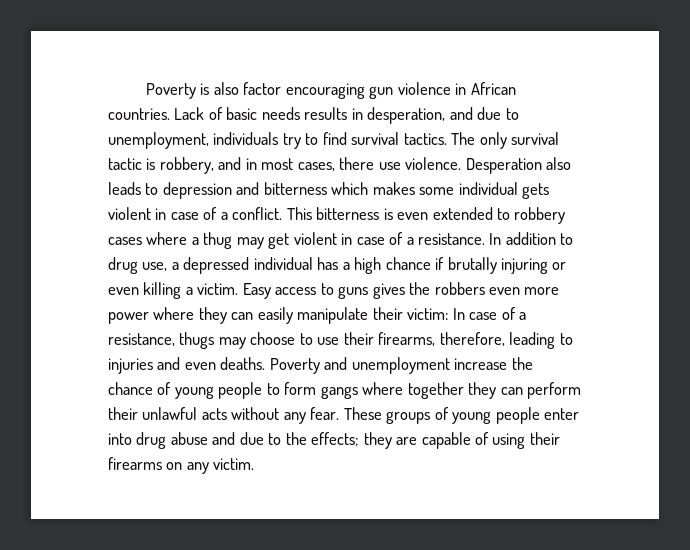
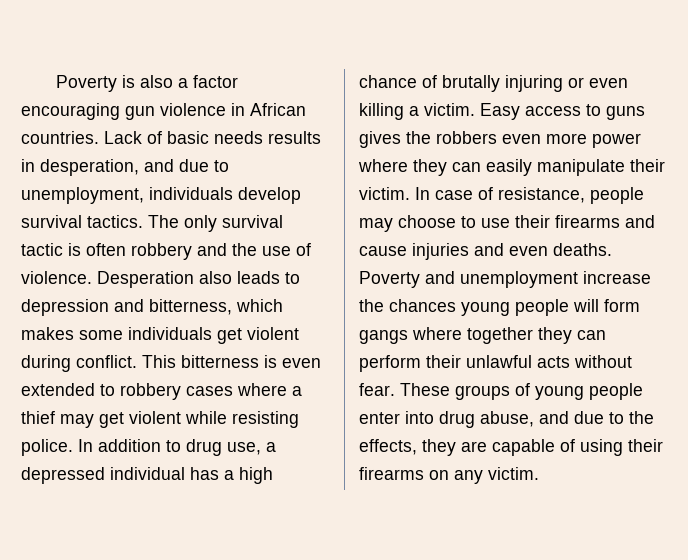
- Poverty is also factor encouraging gun violence in African countries.
+ Poverty is also a factor encouraging gun violence in African countries.
- Lack of basic needs results in desperation, and due to unemployment, individuals try to find survival tactics.
+ Lack of basic needs results in desperation, and due to unemployment, individuals develop survival tactics.
- The only survival tactic is robbery, and in most cases, there use violence.
+ The only survival tactic is often robbery and the use of violence.
- Desperation also leads to depression and bitterness which makes some individual gets violent in case of a conflict.
+ Desperation also leads to depression and bitterness, which makes some individuals get violent during conflict.
- This bitterness is even extended to robbery cases where a thug may get violent in case of a resistance.
+ This bitterness is even extended to robbery cases where a thief may get violent while resisting police.
- In addition to drug use, a depressed individual has a high chance if brutally injuring or even killing a victim.
+ In addition to drug use, a depressed individual has a high chance of brutally injuring or even killing a victim.
- Easy access to guns gives the robbers even more power where they can easily manipulate their victim: In case of a resistance, thugs may choose to use their firearms, therefore, leading to injuries and even deaths.
+ Easy access to guns gives the robbers even more power where they can easily manipulate their victim. In case of resistance, people may choose to use their firearms and cause injuries and even deaths.
- Poverty and unemployment increase the chance of young people to form gangs where together they can perform their unlawful acts without any fear.
+ Poverty and unemployment increase the chances young people will form gangs where together they can perform their unlawful acts without fear.
- These groups of young people enter into drug abuse and due to the effects; they are capable of using their firearms on any victim.
+ These groups of young people enter into drug abuse, and due to the effects, they are capable of using their firearms on any victim.

